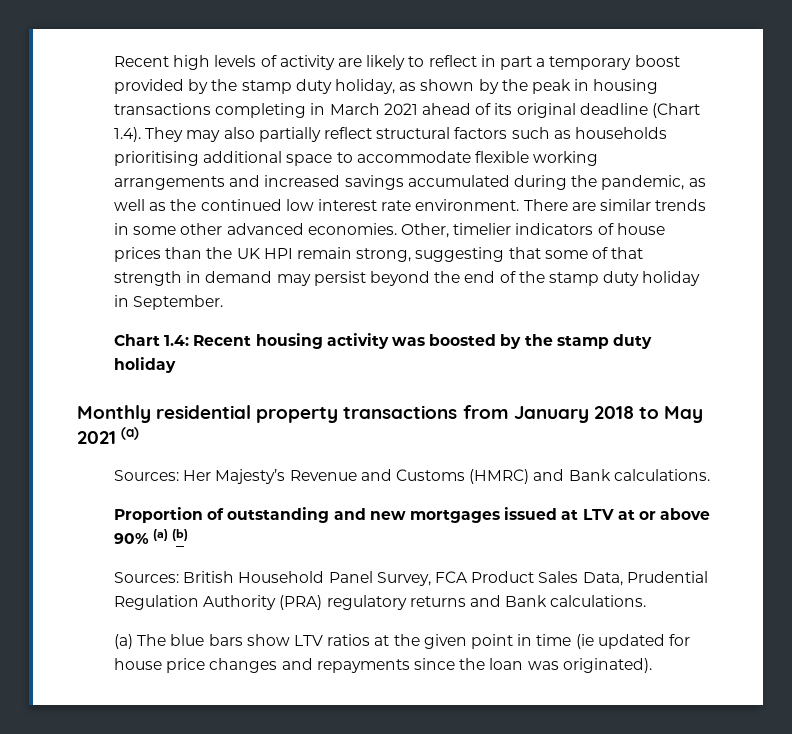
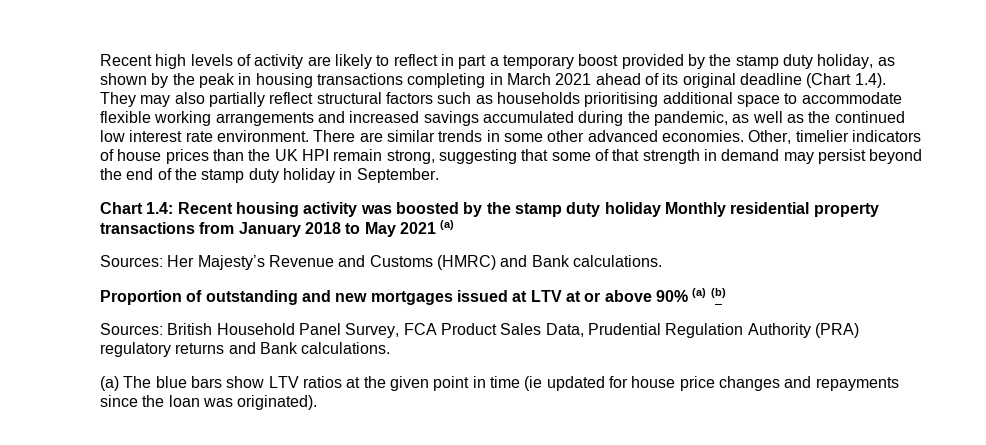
- Chart 1.4: Recent housing activity was boosted by the stamp duty holiday
- Monthly residential property transactions from January 2018 to May 2021 (a)
+ Chart 1.4: Recent housing activity was boosted by the stamp duty holiday Monthly residential property transactions from January 2018 to May 2021 (a)

